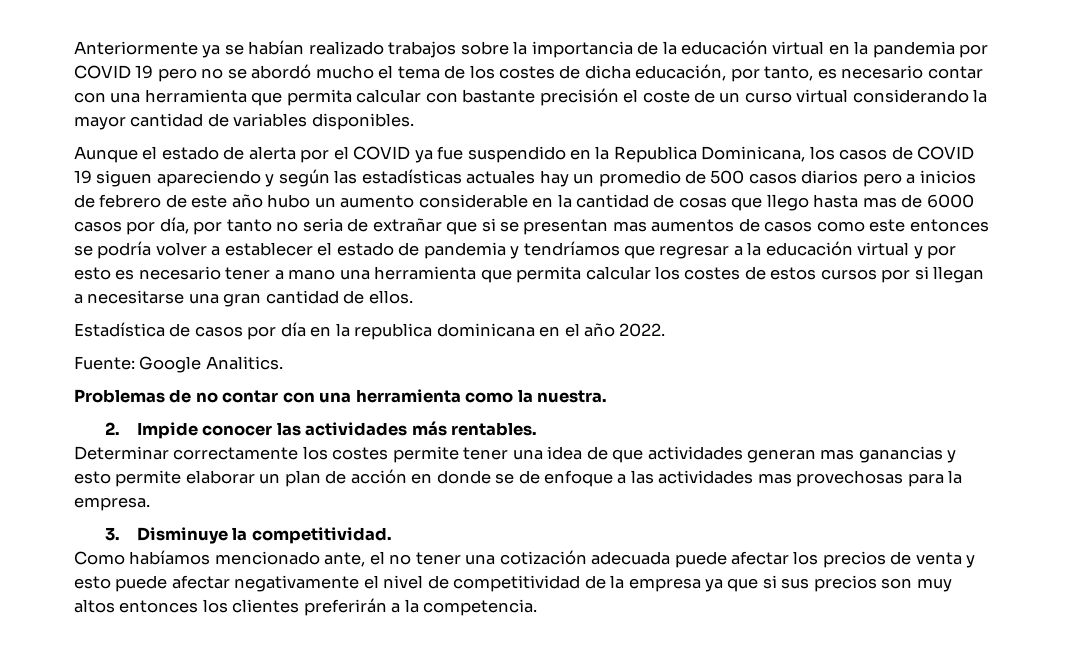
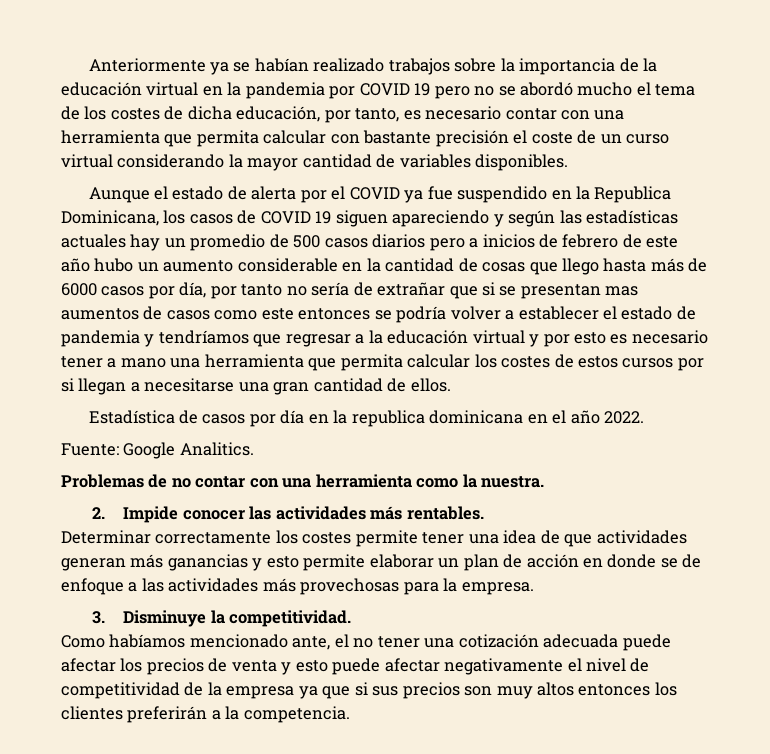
- Aunque el estado de alerta por el COVID ya fue suspendido en la Republica Dominicana, los casos de COVID 19 siguen apareciendo y según las estadísticas actuales hay un promedio de 500 casos diarios pero a inicios de febrero de este año hubo un aumento considerable en la cantidad de cosas que llego hasta mas de 6000 casos por día, por tanto no seria de extrañar que si se presentan mas aumentos de casos como este entonces se podría volver a establecer el estado de pandemia y tendríamos que regresar a la educación virtual y por esto es necesario tener a mano una herramienta que permita calcular los costes de estos cursos por si llegan a necesitarse una gran cantidad de ellos.
+ Aunque el estado de alerta por el COVID ya fue suspendido en la Republica Dominicana, los casos de COVID 19 siguen apareciendo y según las estadísticas actuales hay un promedio de 500 casos diarios pero a inicios de febrero de este año hubo un aumento considerable en la cantidad de cosas que llego hasta más de 6000 casos por día, por tanto no sería de extrañar que si se presentan mas aumentos de casos como este entonces se podría volver a establecer el estado de pandemia y tendríamos que regresar a la educación virtual y por esto es necesario tener a mano una herramienta que permita calcular los costes de estos cursos por si llegan a necesitarse una gran cantidad de ellos.
- Determinar correctamente los costes permite tener una idea de que actividades generan mas ganancias y esto permite elaborar un plan de acción en donde se de enfoque a las actividades mas provechosas para la empresa.
+ Determinar correctamente los costes permite tener una idea de que actividades generan más ganancias y esto permite elaborar un plan de acción en donde se de enfoque a las actividades más provechosas para la empresa.

